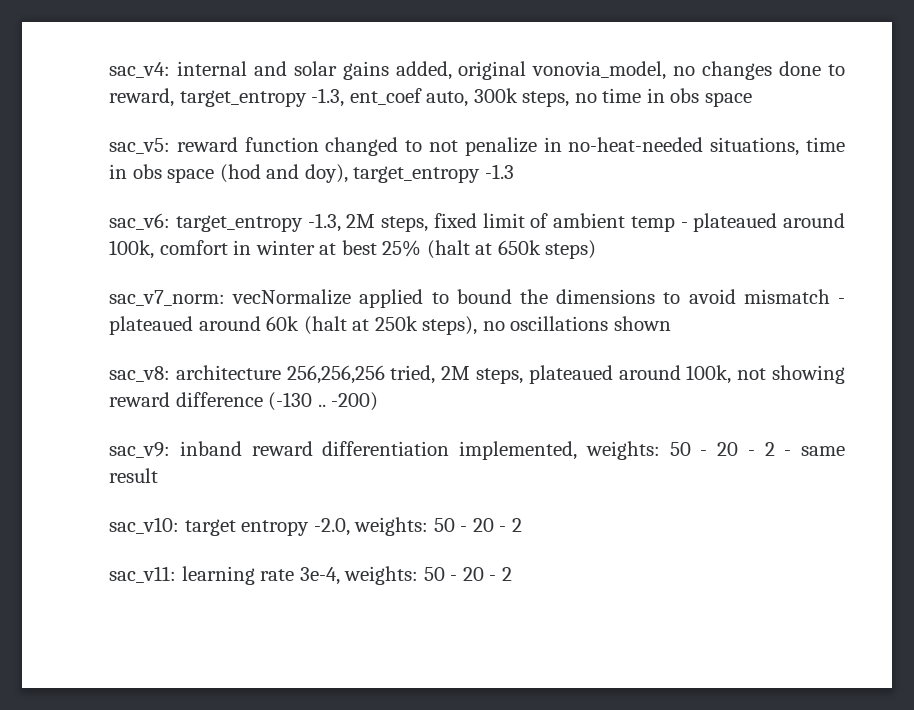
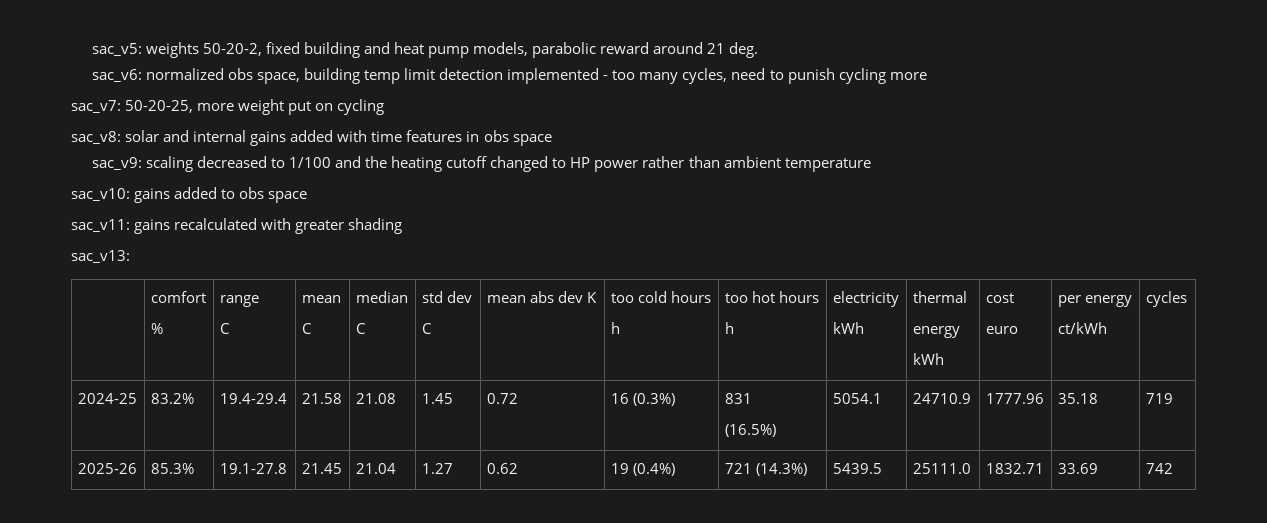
- sac_v4: internal and solar gains added, original vonovia_model, no changes done to reward, target_entropy -1.3, ent_coef auto, 300k steps, no time in obs space
- sac_v5: reward function changed to not penalize in no-heat-needed situations, time in obs space (hod and doy), target_entropy -1.3
- sac_v6: target_entropy -1.3, 2M steps, fixed limit of ambient temp - plateaued around 100k, comfort in winter at best 25% (halt at 650k steps)
- sac_v7_norm: vecNormalize applied to bound the dimensions to avoid mismatch - plateaued around 60k (halt at 250k steps), no oscillations shown
- sac_v8: architecture 256,256,256 tried, 2M steps, plateaued around 100k, not showing reward difference (-130 .. -200)
- sac_v9: inband reward differentiation implemented, weights: 50 - 20 - 2 - same result
- sac_v10: target entropy -2.0, weights: 50 - 20 - 2
- sac_v11: learning rate 3e-4, weights: 50 - 20 - 2
+ sac_v5: weights 50-20-2, fixed building and heat pump models, parabolic reward around 21 deg.
+ sac_v6: normalized obs space, building temp limit detection implemented - too many cycles, need to punish cycling more
+ sac_v7: 50-20-25, more weight put on cycling
+ sac_v8: solar and internal gains added with time features in obs space
+ sac_v9: scaling decreased to 1/100 and the heating cutoff changed to HP power rather than ambient temperature
+ sac_v10: gains added to obs space
+ sac_v11: gains recalculated with greater shading
+ sac_v13:
+ | comfort
+ % | range
+ C | mean
+ C | median
+ C | std dev
+ C | mean abs dev K | too cold hours
+ h | too hot hours
+ h | electricity
+ kWh | thermal
+ energy
+ kWh | cost
+ euro | per energy
+ ct/kWh | cycles
+ 2024-25 | 83.2% | 19.4-29.4 | 21.58 | 21.08 | 1.45 | 0.72 | 16 (0.3%) | 831
+ (16.5%) | 5054.1 | 24710.9 | 1777.96 | 35.18 | 719
+ 2025-26 | 85.3% | 19.1-27.8 | 21.45 | 21.04 | 1.27 | 0.62 | 19 (0.4%) | 721 (14.3%) | 5439.5 | 25111.0 | 1832.71 | 33.69 | 742

